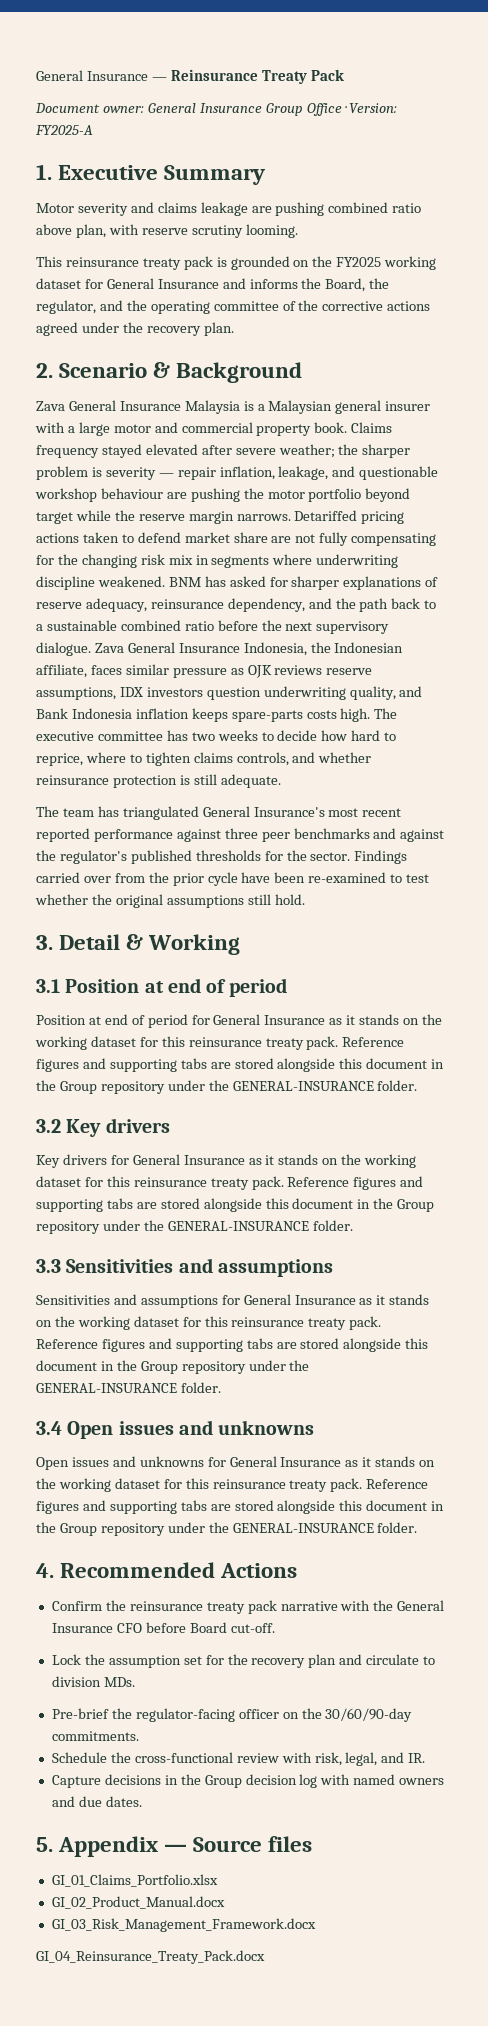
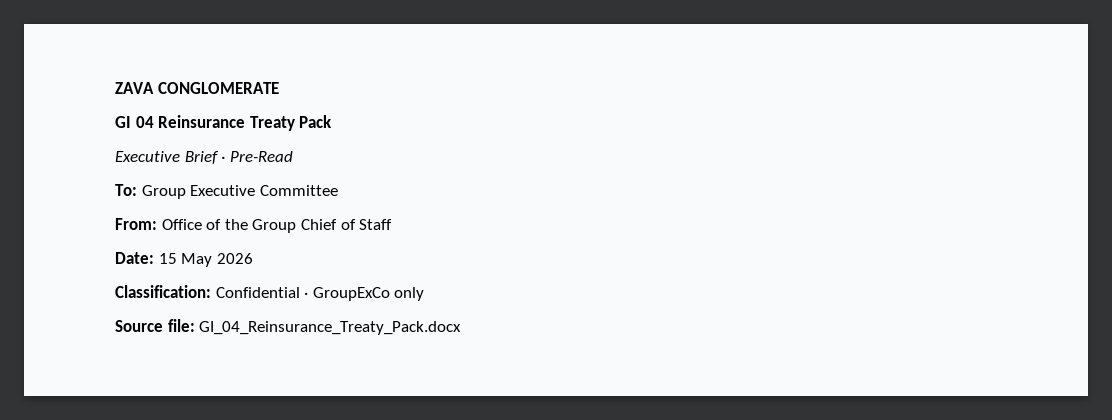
- General Insurance — Reinsurance Treaty Pack
+ ZAVA CONGLOMERATE
+ GI 04 Reinsurance Treaty Pack
- Document owner: General Insurance Group Office · Version: FY2025-A
- 1. Executive Summary
- Motor severity and claims leakage are pushing combined ratio above plan, with reserve scrutiny looming.
- This reinsurance treaty pack is grounded on the FY2025 working dataset for General Insurance and informs the Board, the regulator, and the operating committee of the corrective actions agreed under the recovery plan.
- 2. Scenario & Background
- Zava General Insurance Malaysia is a Malaysian general insurer with a large motor and commercial property book. Claims frequency stayed elevated after severe weather; the sharper problem is severity — repair inflation, leakage, and questionable workshop behaviour are pushing the motor portfolio beyond target while the reserve margin narrows. Detariffed pricing actions taken to defend market share are not fully compensating for the changing risk mix in segments where underwriting discipline weakened. BNM has asked for sharper explanations of reserve adequacy, reinsurance dependency, and the path back to a sustainable combined ratio before the next supervisory dialogue. Zava General Insurance Indonesia, the Indonesian affiliate, faces similar pressure as OJK reviews reserve assumptions, IDX investors question underwriting quality, and Bank Indonesia inflation keeps spare-parts costs high. The executive committee has two weeks to decide how hard to reprice, where to tighten claims controls, and whether reinsurance protection is still adequate.
- The team has triangulated General Insurance's most recent reported performance against three peer benchmarks and against the regulator's published thresholds for the sector. Findings carried over from the prior cycle have been re-examined to test whether the original assumptions still hold.
- 3. Detail & Working
- 3.1 Position at end of period
- Position at end of period for General Insurance as it stands on the working dataset for this reinsurance treaty pack. Reference figures and supporting tabs are stored alongside this document in the Group repository under the GENERAL-INSURANCE folder.
- 3.2 Key drivers
- Key drivers for General Insurance as it stands on the working dataset for this reinsurance treaty pack. Reference figures and supporting tabs are stored alongside this document in the Group repository under the GENERAL-INSURANCE folder.
- 3.3 Sensitivities and assumptions
- Sensitivities and assumptions for General Insurance as it stands on the working dataset for this reinsurance treaty pack. Reference figures and supporting tabs are stored alongside this document in the Group repository under the GENERAL-INSURANCE folder.
- 3.4 Open issues and unknowns
- Open issues and unknowns for General Insurance as it stands on the working dataset for this reinsurance treaty pack. Reference figures and supporting tabs are stored alongside this document in the Group repository under the GENERAL-INSURANCE folder.
- 4. Recommended Actions
- Confirm the reinsurance treaty pack narrative with the General Insurance CFO before Board cut-off.
- Lock the assumption set for the recovery plan and circulate to division MDs.
- Pre-brief the regulator-facing officer on the 30/60/90-day commitments.
- Schedule the cross-functional review with risk, legal, and IR.
- Capture decisions in the Group decision log with named owners and due dates.
- 5. Appendix — Source files
- GI_01_Claims_Portfolio.xlsx
- GI_02_Product_Manual.docx
- GI_03_Risk_Management_Framework.docx
- GI_04_Reinsurance_Treaty_Pack.docx
+ Executive Brief · Pre-Read
+ To: Group Executive Committee
+ From: Office of the Group Chief of Staff
+ Date: 15 May 2026
+ Classification: Confidential · GroupExCo only
+ Source file: GI_04_Reinsurance_Treaty_Pack.docx

